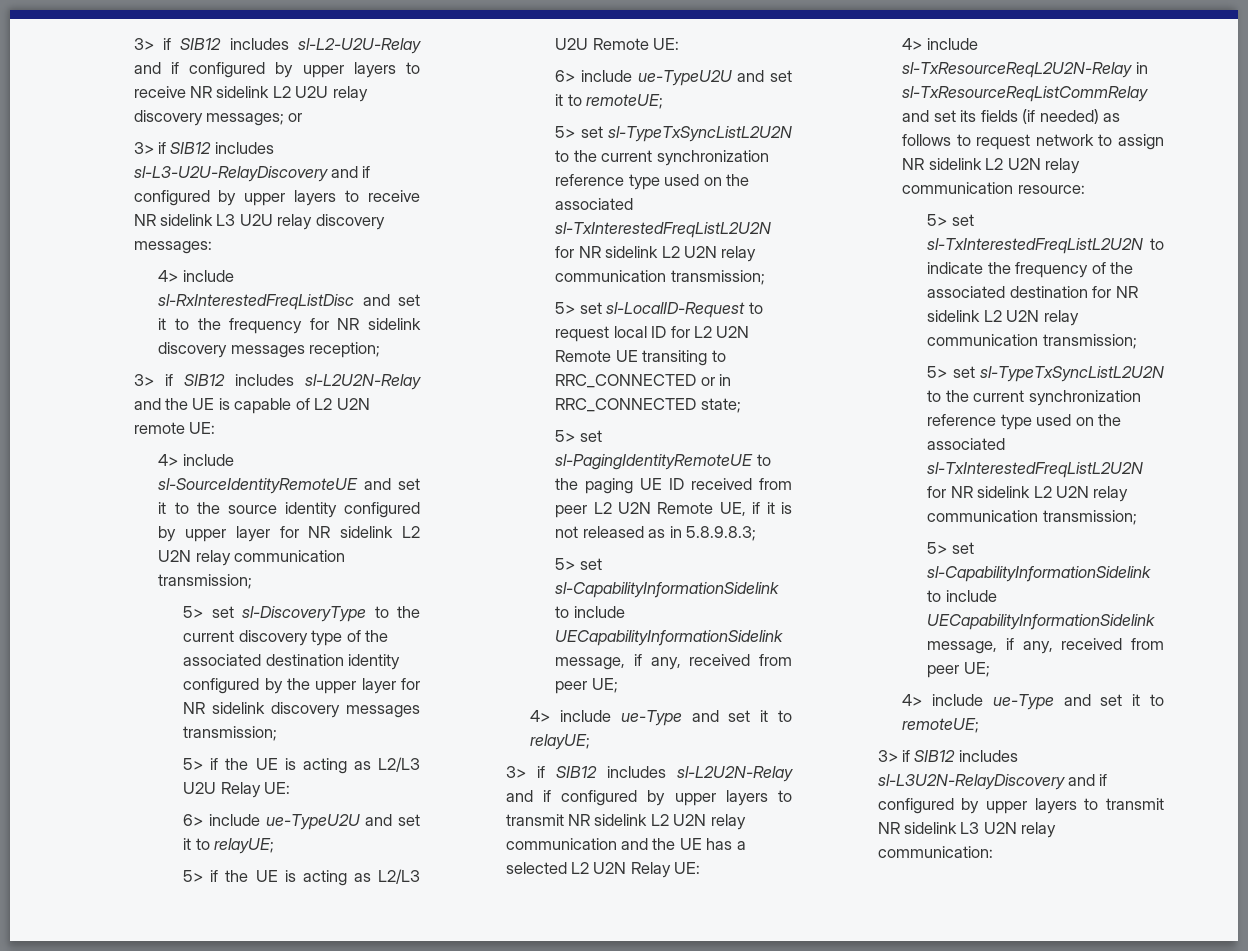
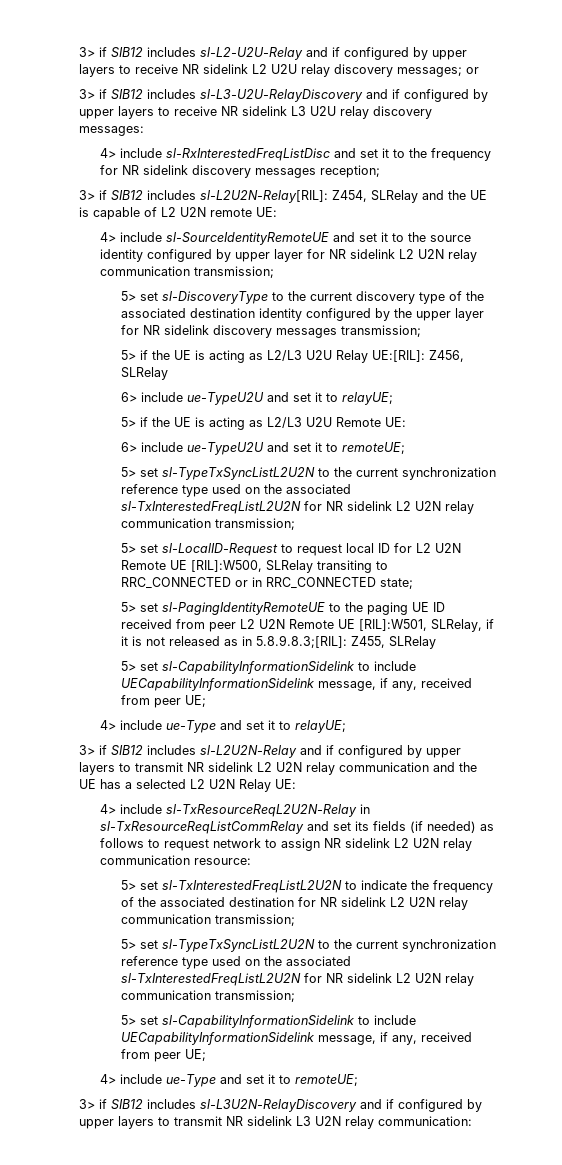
- 3> if SIB12 includes sl-L2U2N-Relay and the UE is capable of L2 U2N remote UE:
+ 3> if SIB12 includes sl-L2U2N-Relay[RIL]: Z454, SLRelay and the UE is capable of L2 U2N remote UE:
- 5> if the UE is acting as L2/L3 U2U Relay UE:
+ 5> if the UE is acting as L2/L3 U2U Relay UE:[RIL]: Z456, SLRelay
- 5> set sl-LocalID-Request to request local ID for L2 U2N Remote UE transiting to RRC_CONNECTED or in RRC_CONNECTED state;
+ 5> set sl-LocalID-Request to request local ID for L2 U2N Remote UE [RIL]:W500, SLRelay transiting to RRC_CONNECTED or in RRC_CONNECTED state;
- 5> set sl-PagingIdentityRemoteUE to the paging UE ID received from peer L2 U2N Remote UE, if it is not released as in 5.8.9.8.3;
+ 5> set sl-PagingIdentityRemoteUE to the paging UE ID received from peer L2 U2N Remote UE [RIL]:W501, SLRelay, if it is not released as in 5.8.9.8.3;[RIL]: Z455, SLRelay

